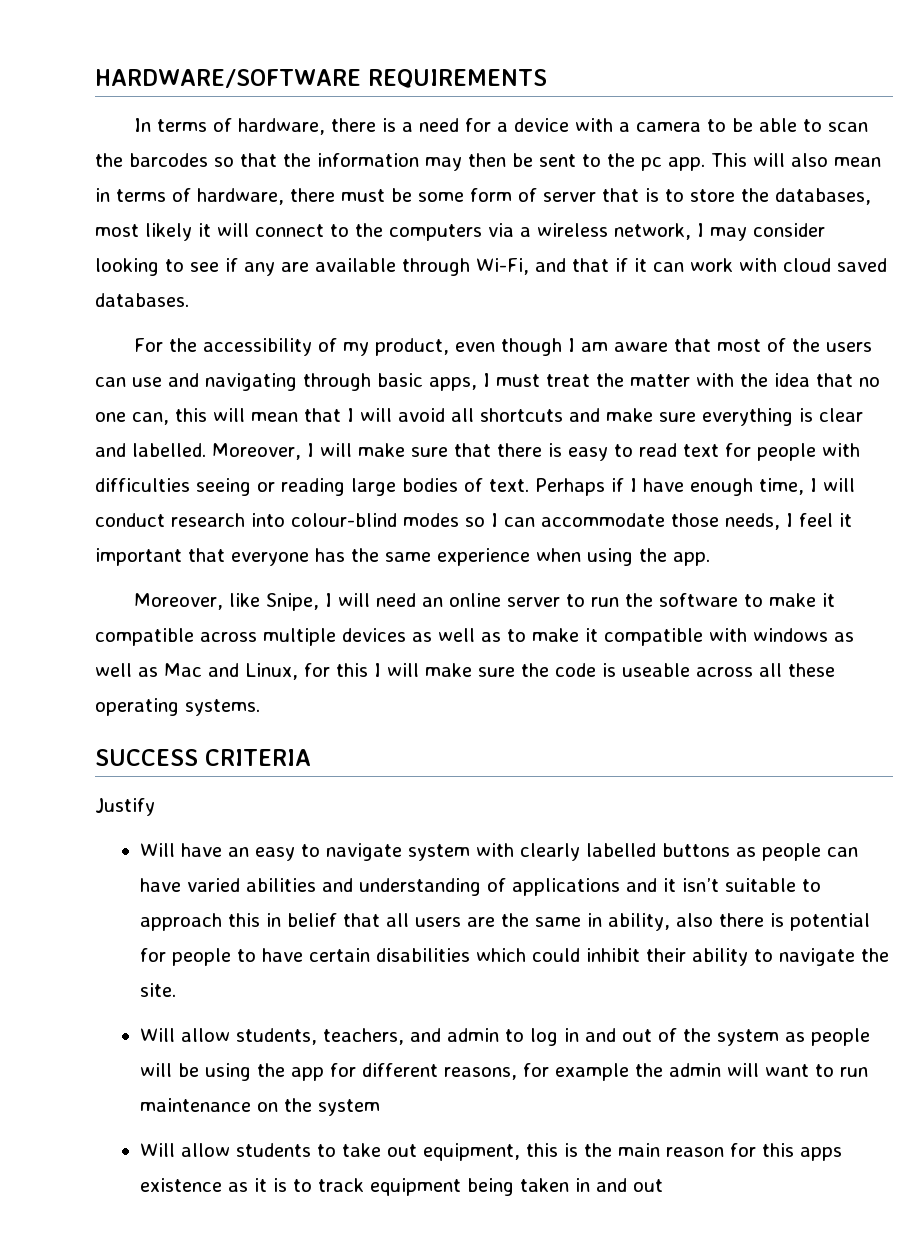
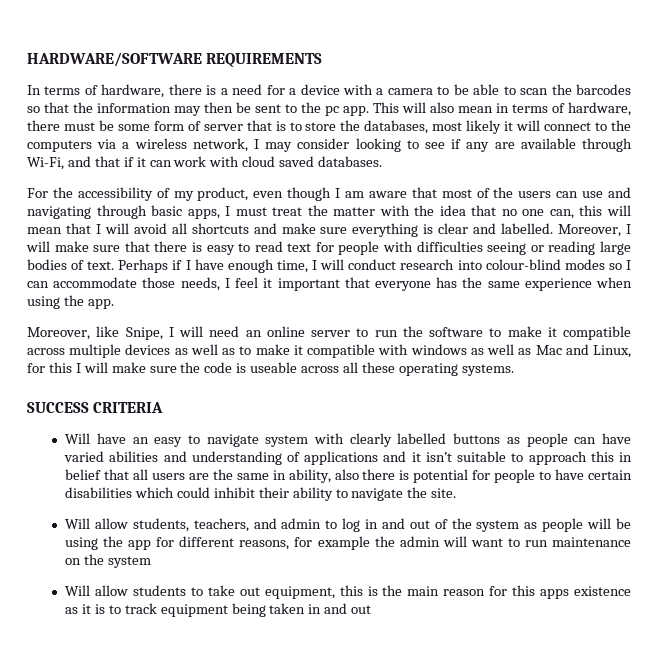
- Justify

